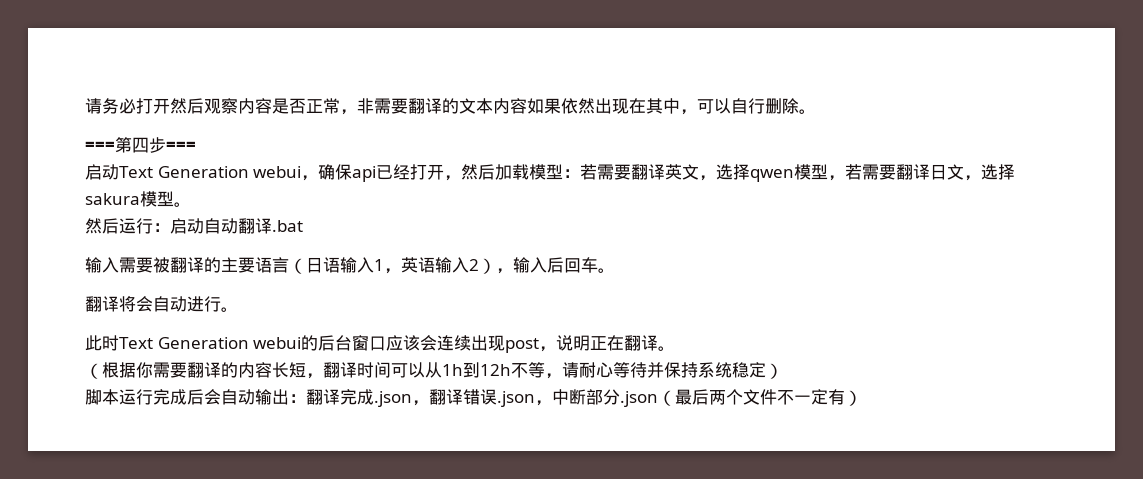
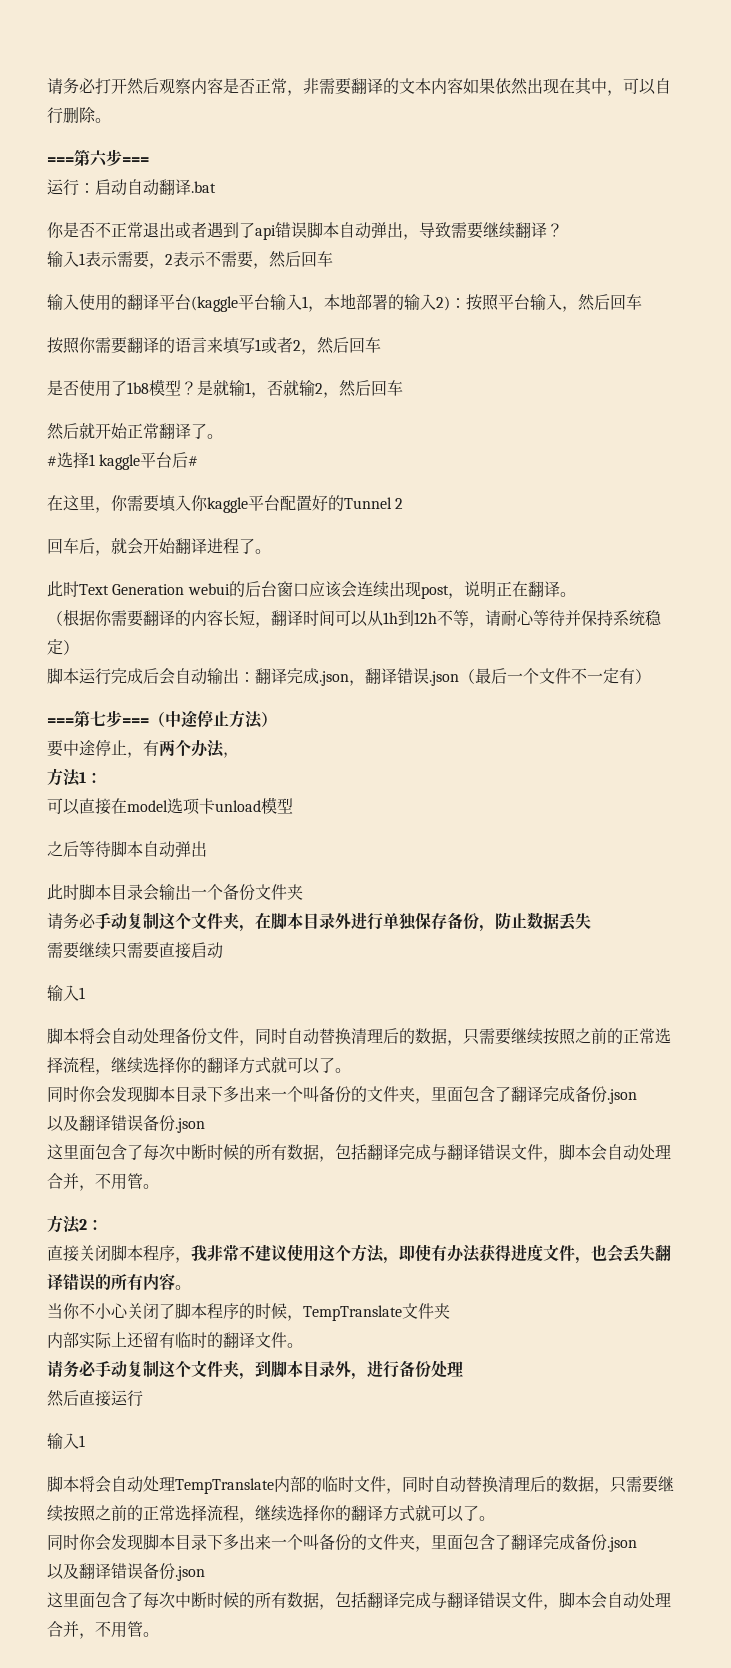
- ===第四步===
+ ===第六步===
- 启动Text Generation webui，确保api已经打开，然后加载模型：若需要翻译英文，选择qwen模型，若需要翻译日文，选择sakura模型。
- 然后运行：启动自动翻译.bat
+ 运行：启动自动翻译.bat
- 输入需要被翻译的主要语言（日语输入1，英语输入2），输入后回车。
- 翻译将会自动进行。
+ 你是否不正常退出或者遇到了api错误脚本自动弹出，导致需要继续翻译？
+ 输入1表示需要，2表示不需要，然后回车
+ 输入使用的翻译平台(kaggle平台输入1，本地部署的输入2)：按照平台输入，然后回车
+ 按照你需要翻译的语言来填写1或者2，然后回车
+ 是否使用了1b8模型？是就输1，否就输2，然后回车
+ 然后就开始正常翻译了。
+ #选择1 kaggle平台后#
+ 在这里，你需要填入你kaggle平台配置好的Tunnel 2
+ 回车后，就会开始翻译进程了。
- 脚本运行完成后会自动输出：翻译完成.json，翻译错误.json，中断部分.json（最后两个文件不一定有）
+ 脚本运行完成后会自动输出：翻译完成.json，翻译错误.json（最后一个文件不一定有）
+ ===第七步===（中途停止方法）
+ 要中途停止，有两个办法，
+ 方法1：
+ 可以直接在model选项卡unload模型
+ 之后等待脚本自动弹出
+ 此时脚本目录会输出一个备份文件夹
+ 请务必手动复制这个文件夹，在脚本目录外进行单独保存备份，防止数据丢失
+ 需要继续只需要直接启动
+ 输入1
+ 脚本将会自动处理备份文件，同时自动替换清理后的数据，只需要继续按照之前的正常选择流程，继续选择你的翻译方式就可以了。
+ 同时你会发现脚本目录下多出来一个叫备份的文件夹，里面包含了翻译完成备份.json
+ 以及翻译错误备份.json
+ 这里面包含了每次中断时候的所有数据，包括翻译完成与翻译错误文件，脚本会自动处理合并，不用管。
+ 方法2：
+ 直接关闭脚本程序，我非常不建议使用这个方法，即使有办法获得进度文件，也会丢失翻译错误的所有内容。
+ 当你不小心关闭了脚本程序的时候，TempTranslate文件夹
+ 内部实际上还留有临时的翻译文件。
+ 请务必手动复制这个文件夹，到脚本目录外，进行备份处理
+ 然后直接运行
+ 输入1
+ 脚本将会自动处理TempTranslate内部的临时文件，同时自动替换清理后的数据，只需要继续按照之前的正常选择流程，继续选择你的翻译方式就可以了。
+ 同时你会发现脚本目录下多出来一个叫备份的文件夹，里面包含了翻译完成备份.json
+ 以及翻译错误备份.json
+ 这里面包含了每次中断时候的所有数据，包括翻译完成与翻译错误文件，脚本会自动处理合并，不用管。

